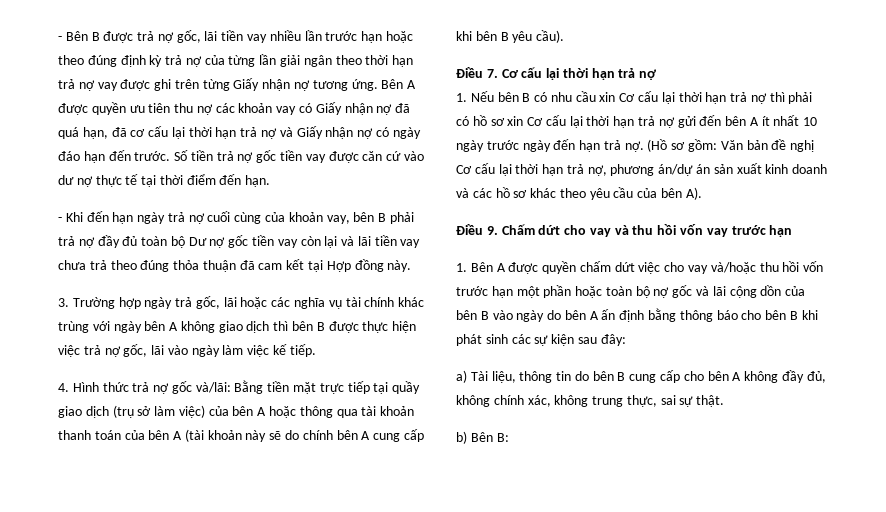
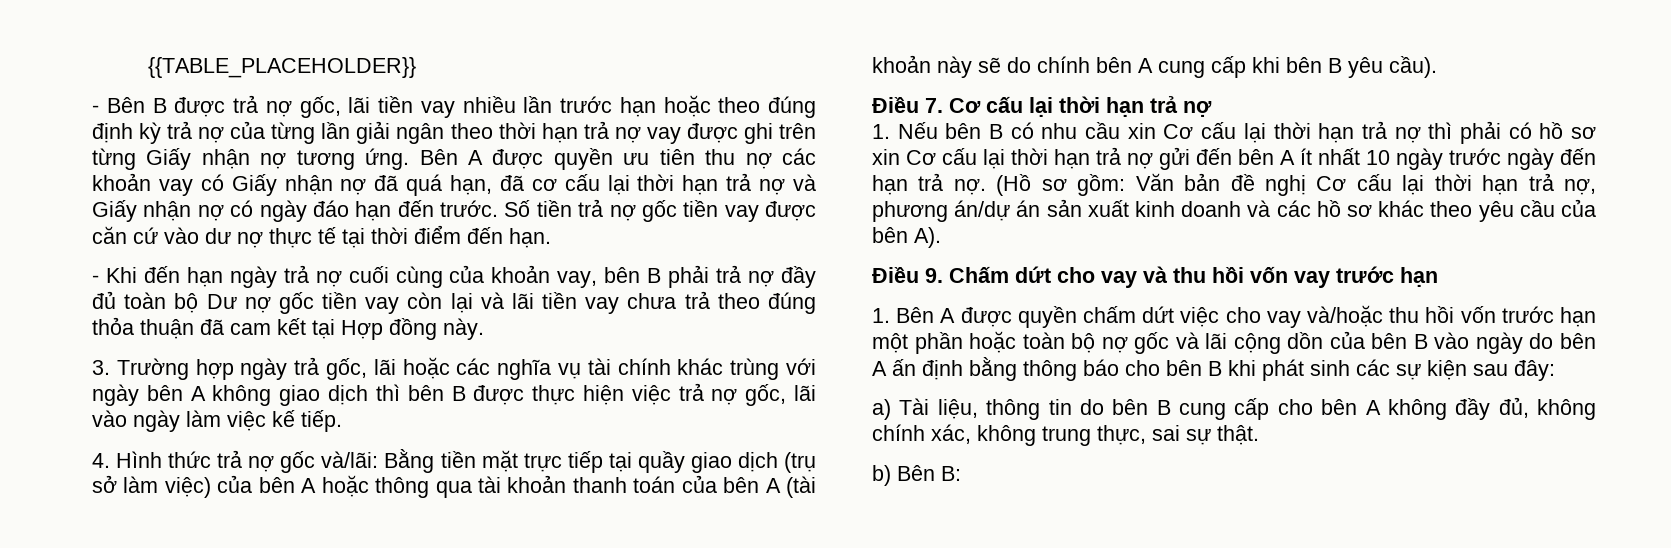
+ {{TABLE_PLACEHOLDER}}

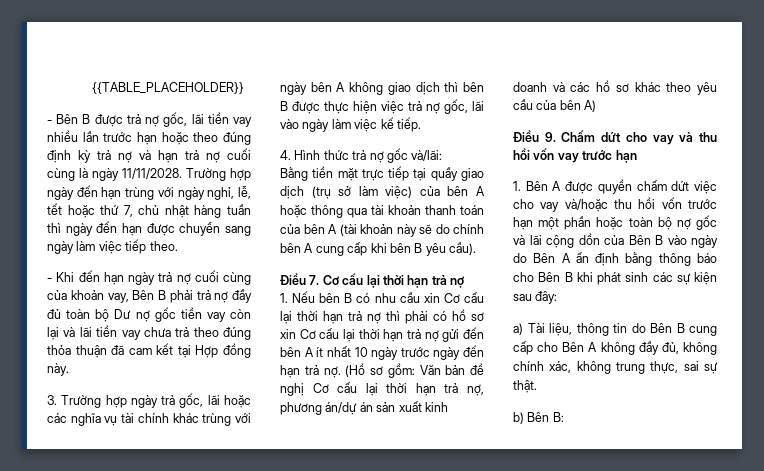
- - Bên B được trả nợ gốc, lãi tiền vay nhiều lần trước hạn hoặc theo đúng định kỳ trả nợ của từng lần giải ngân theo thời hạn trả nợ vay được ghi trên từng Giấy nhận nợ tương ứng. Bên A được quyền ưu tiên thu nợ các khoản vay có Giấy nhận nợ đã quá hạn, đã cơ cấu lại thời hạn trả nợ và Giấy nhận nợ có ngày đáo hạn đến trước. Số tiền trả nợ gốc tiền vay được căn cứ vào dư nợ thực tế tại thời điểm đến hạn.
+ - Bên B được trả nợ gốc, lãi tiền vay nhiều lần trước hạn hoặc theo đúng định kỳ trả nợ và hạn trả nợ cuối cùng là ngày 11/11/2028. Trường hợp ngày đến hạn trùng với ngày nghỉ, lễ, tết hoặc thứ 7, chủ nhật hàng tuần thì ngày đến hạn được chuyển sang ngày làm việc tiếp theo.
- - Khi đến hạn ngày trả nợ cuối cùng của khoản vay, bên B phải trả nợ đầy đủ toàn bộ Dư nợ gốc tiền vay còn lại và lãi tiền vay chưa trả theo đúng thỏa thuận đã cam kết tại Hợp đồng này.
+ - Khi đến hạn ngày trả nợ cuối cùng của khoản vay, Bên B phải trả nợ đầy đủ toàn bộ Dư nợ gốc tiền vay còn lại và lãi tiền vay chưa trả theo đúng thỏa thuận đã cam kết tại Hợp đồng này.
- 4. Hình thức trả nợ gốc và/lãi: Bằng tiền mặt trực tiếp tại quầy giao dịch (trụ sở làm việc) của bên A hoặc thông qua tài khoản thanh toán của bên A (tài khoản này sẽ do chính bên A cung cấp khi bên B yêu cầu).
+ 4. Hình thức trả nợ gốc và/lãi:
+ Bằng tiền mặt trực tiếp tại quầy giao dịch (trụ sở làm việc) của bên A hoặc thông qua tài khoản thanh toán của bên A (tài khoản này sẽ do chính bên A cung cấp khi bên B yêu cầu).
- (Hồ sơ gồm: Văn bản đề nghị Cơ cấu lại thời hạn trả nợ, phương án/dự án sản xuất kinh doanh và các hồ sơ khác theo yêu cầu của bên A).
+ (Hồ sơ gồm: Văn bản đề nghị Cơ cấu lại thời hạn trả nợ, phương án/dự án sản xuất kinh doanh và các hồ sơ khác theo yêu cầu của bên A)
- 1. Bên A được quyền chấm dứt việc cho vay và/hoặc thu hồi vốn trước hạn một phần hoặc toàn bộ nợ gốc và lãi cộng dồn của bên B vào ngày do bên A ấn định bằng thông báo cho bên B khi phát sinh các sự kiện sau đây:
+ 1. Bên A được quyền chấm dứt việc cho vay và/hoặc thu hồi vốn trước hạn một phần hoặc toàn bộ nợ gốc và lãi cộng dồn của Bên B vào ngày do Bên A ấn định bằng thông báo cho Bên B khi phát sinh các sự kiện sau đây:
- a) Tài liệu, thông tin do bên B cung cấp cho bên A không đầy đủ, không chính xác, không trung thực, sai sự thật.
+ a) Tài liệu, thông tin do Bên B cung cấp cho Bên A không đầy đủ, không chính xác, không trung thực, sai sự thật.

